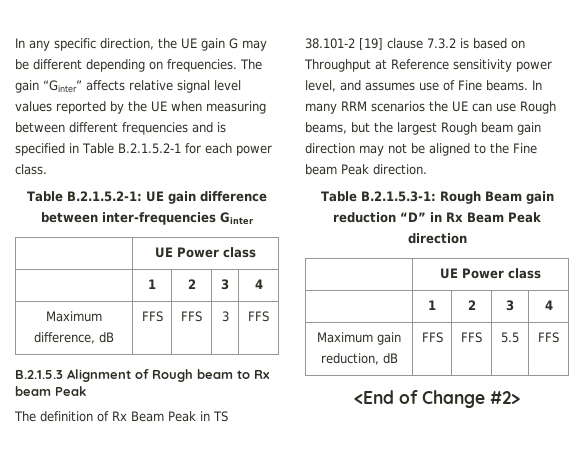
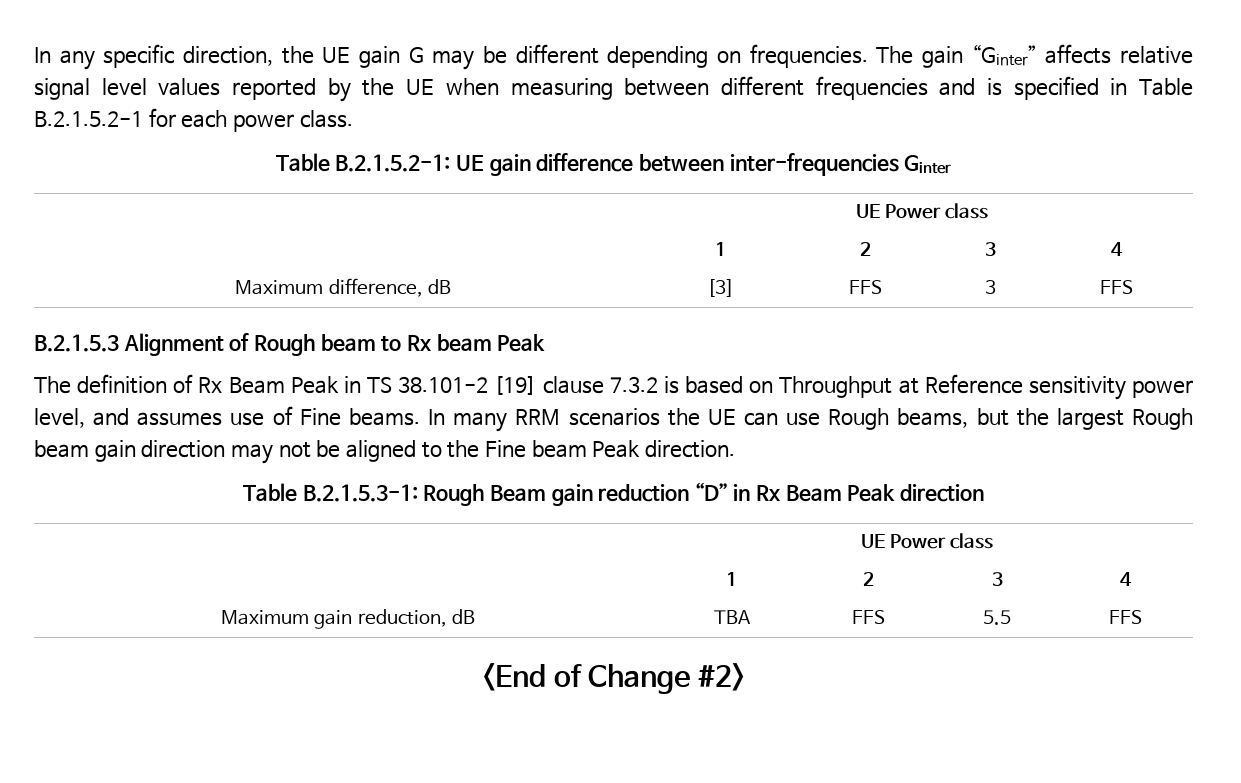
- Maximum difference, dB | FFS | FFS | 3 | FFS
+ Maximum difference, dB | [3] | FFS | 3 | FFS
- Maximum gain reduction, dB | FFS | FFS | 5.5 | FFS
+ Maximum gain reduction, dB | TBA | FFS | 5.5 | FFS

